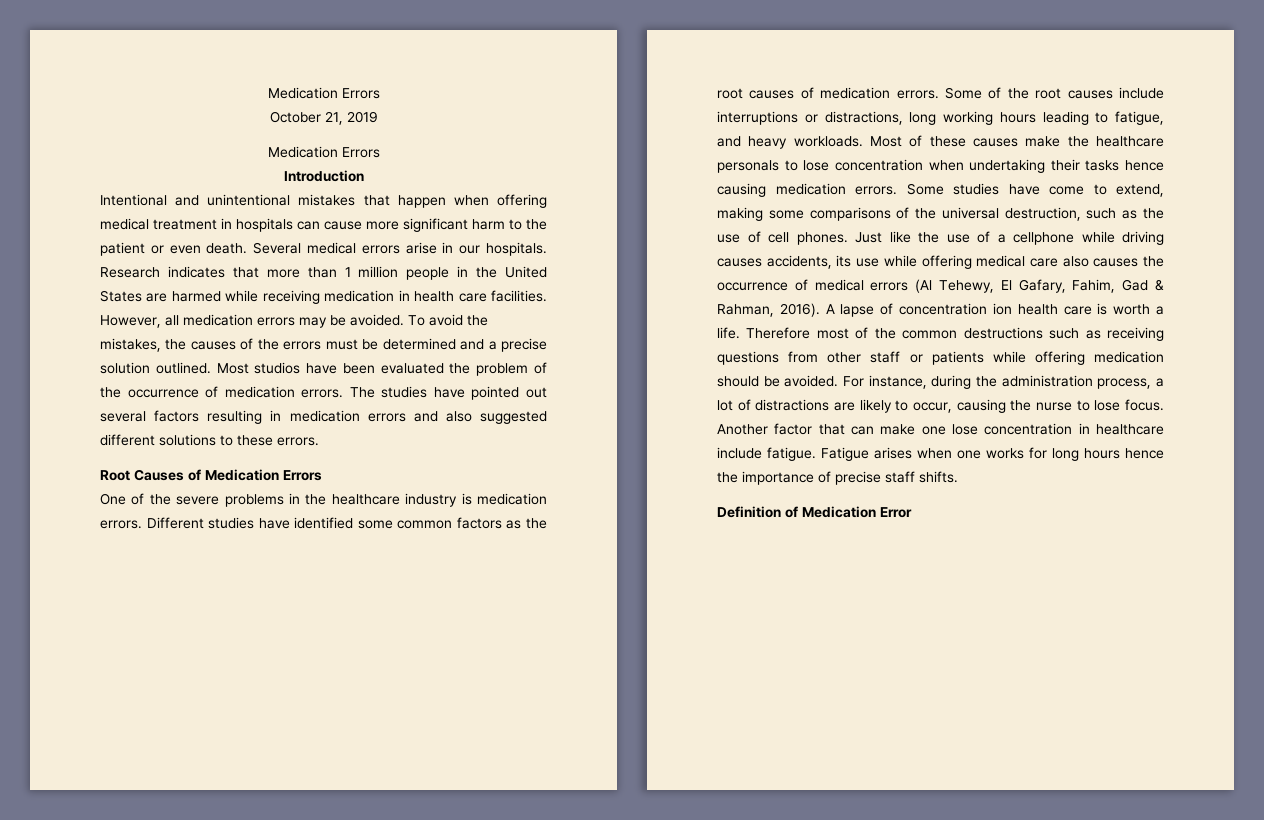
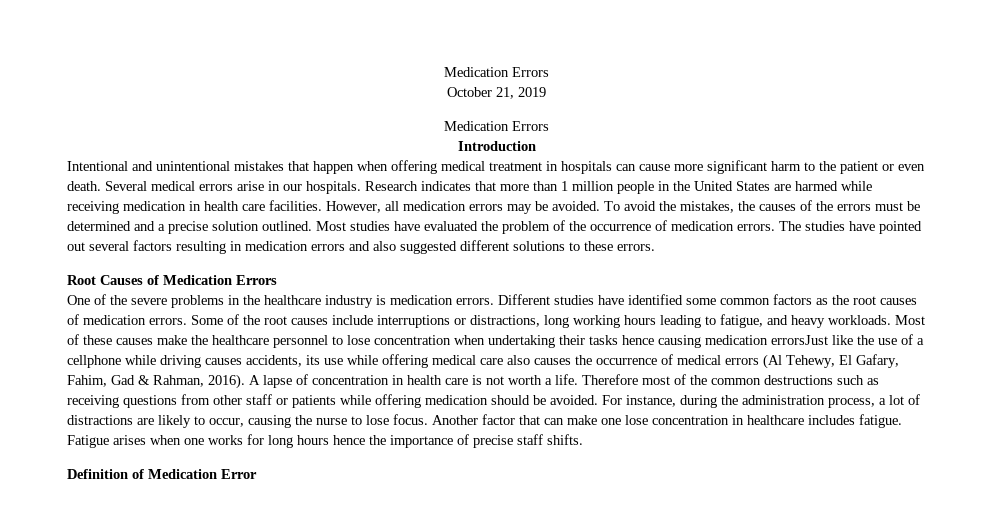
- Most studios have been evaluated the problem of the occurrence of medication errors.
+ Most studies have evaluated the problem of the occurrence of medication errors.
- Most of these causes make the healthcare personals to lose concentration when undertaking their tasks hence causing medication errors. Some studies have come to extend, making some comparisons of the universal destruction, such as the use of cell phones. Just like the use of a cellphone while driving causes accidents, its use while offering medical care also causes the occurrence of medical errors (Al Tehewy, El Gafary, Fahim, Gad & Rahman, 2016).
+ Most of these causes make the healthcare personnel to lose concentration when undertaking their tasks hence causing medication errorsJust like the use of a cellphone while driving causes accidents, its use while offering medical care also causes the occurrence of medical errors (Al Tehewy, El Gafary, Fahim, Gad & Rahman, 2016).
- A lapse of concentration ion health care is worth a life.
+ A lapse of concentration in health care is not worth a life.
- Another factor that can make one lose concentration in healthcare include fatigue.
+ Another factor that can make one lose concentration in healthcare includes fatigue.

